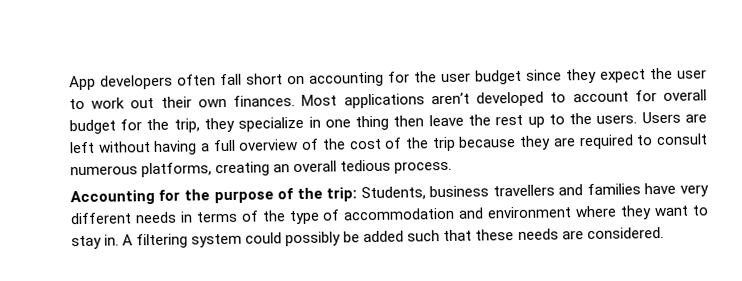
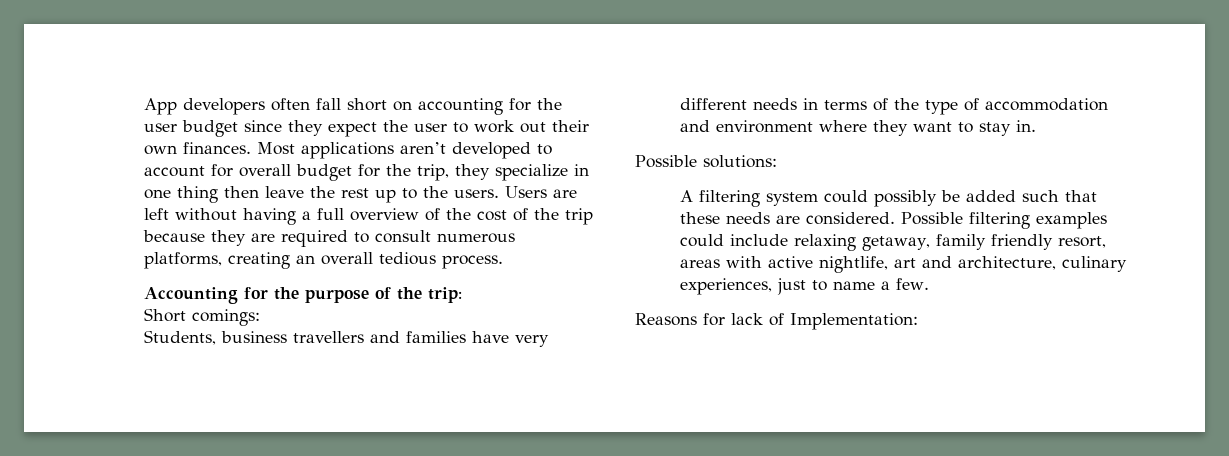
- Accounting for the purpose of the trip: Students, business travellers and families have very different needs in terms of the type of accommodation and environment where they want to stay in. A filtering system could possibly be added such that these needs are considered.
+ Accounting for the purpose of the trip:
+ Short comings:
+ Students, business travellers and families have very different needs in terms of the type of accommodation and environment where they want to stay in.
+ Possible solutions:
+ A filtering system could possibly be added such that these needs are considered.
+ Possible filtering examples could include relaxing getaway, family friendly resort, areas with active nightlife, art and architecture, culinary experiences, just to name a few.
+ Reasons for lack of Implementation:

